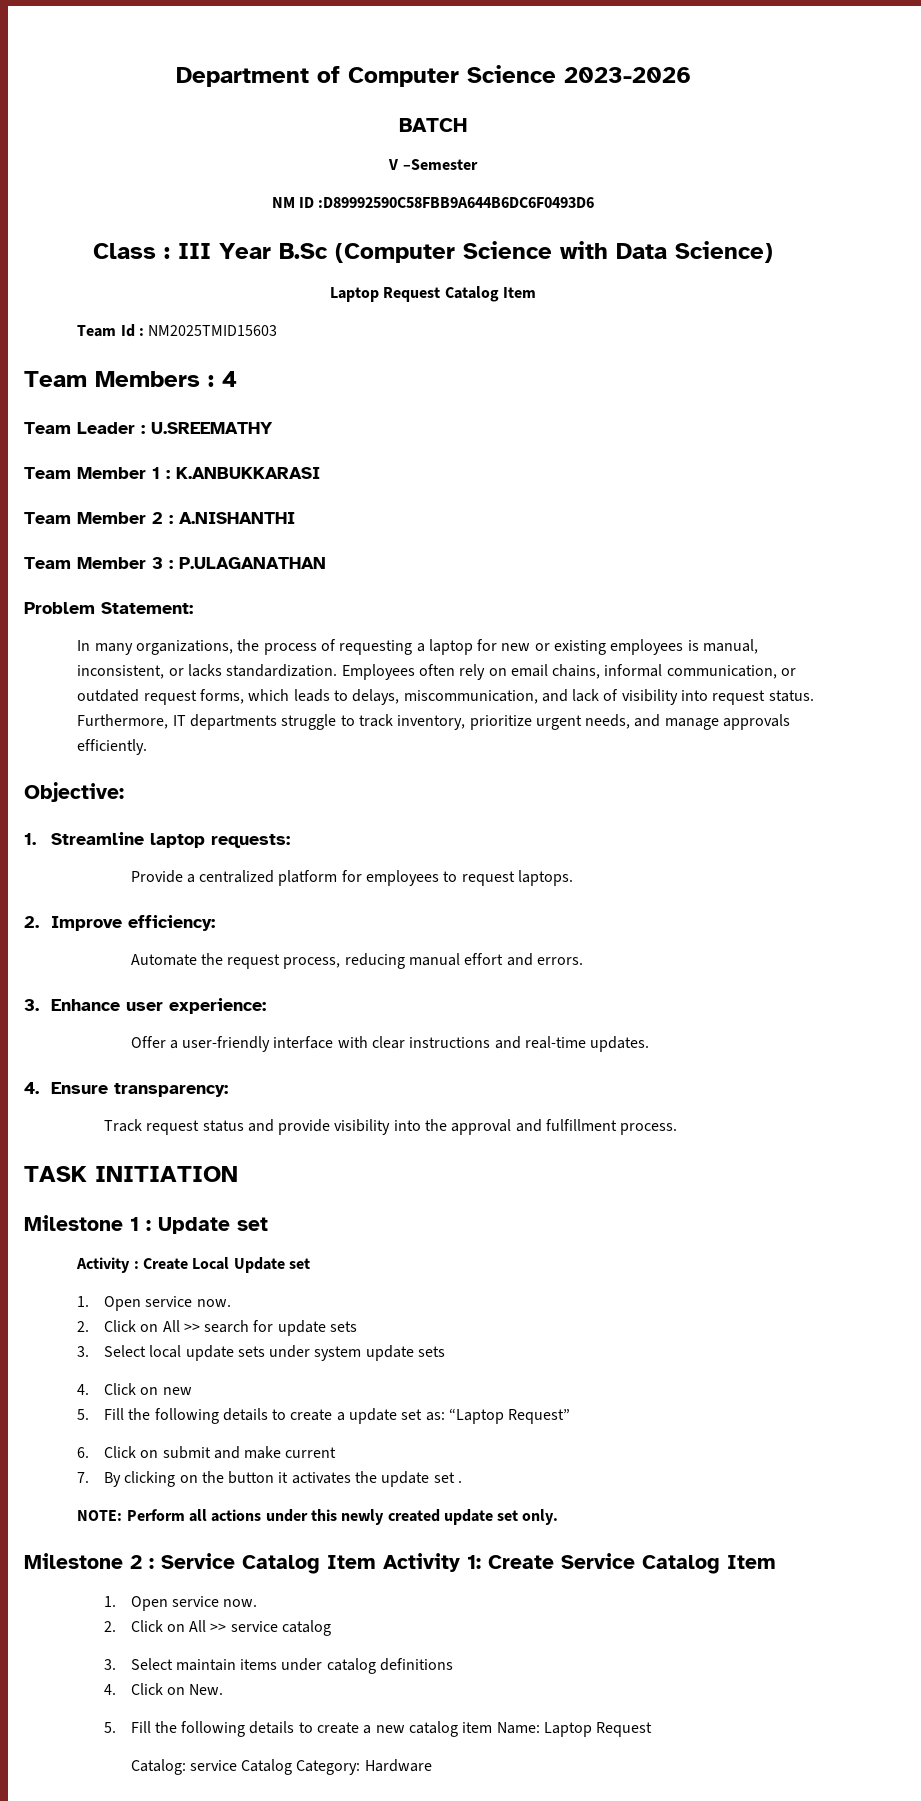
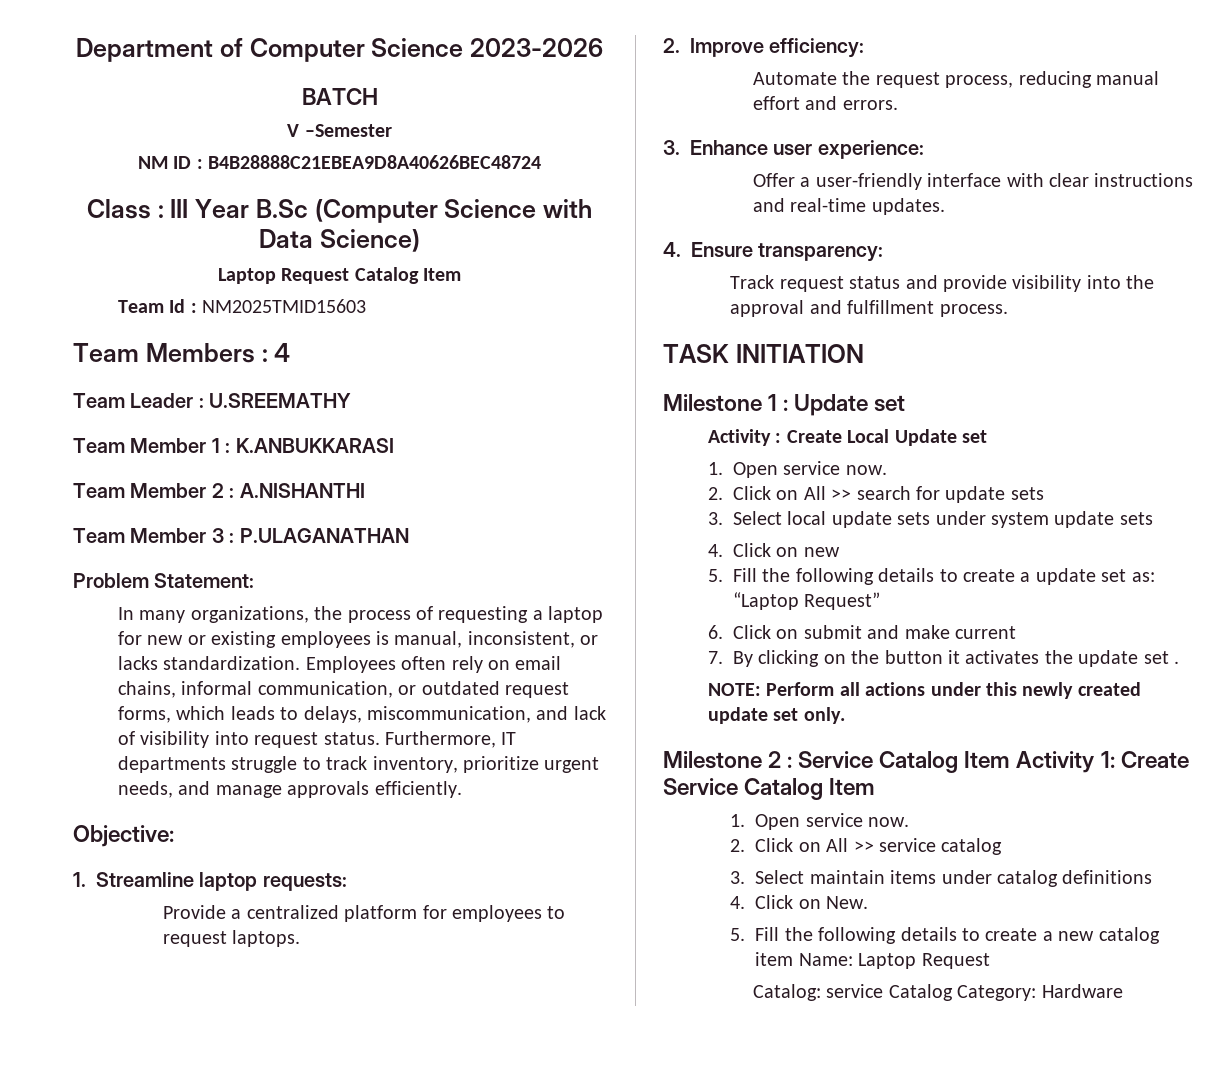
- NM ID :D89992590C58FBB9A644B6DC6F0493D6
+ NM ID : B4B28888C21EBEA9D8A40626BEC48724

